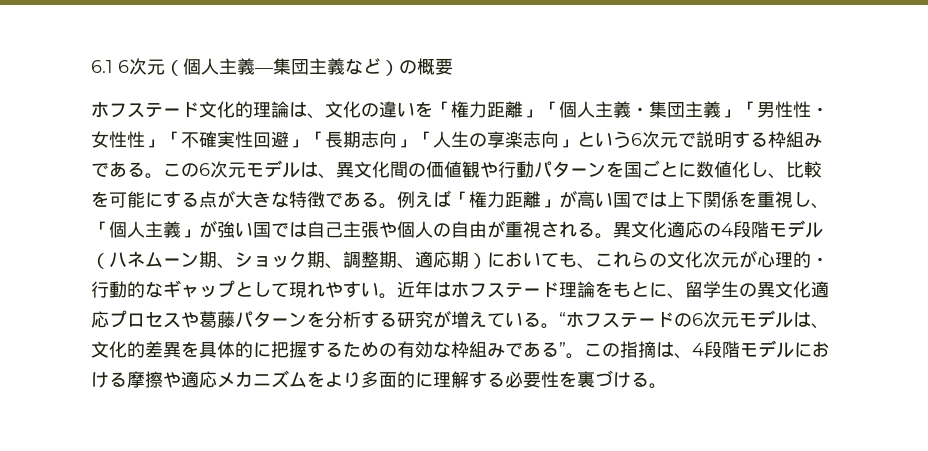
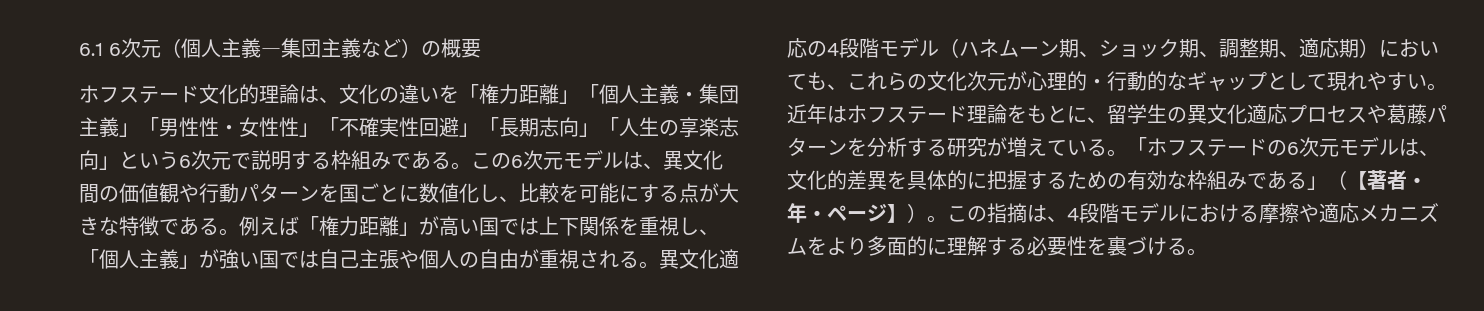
- “ホフステードの6次元モデルは、文化的差異を具体的に把握するための有効な枠組みである”。
+ 「ホフステードの6次元モデルは、文化的差異を具体的に把握するための有効な枠組みである」（【著者・年・ページ】）。

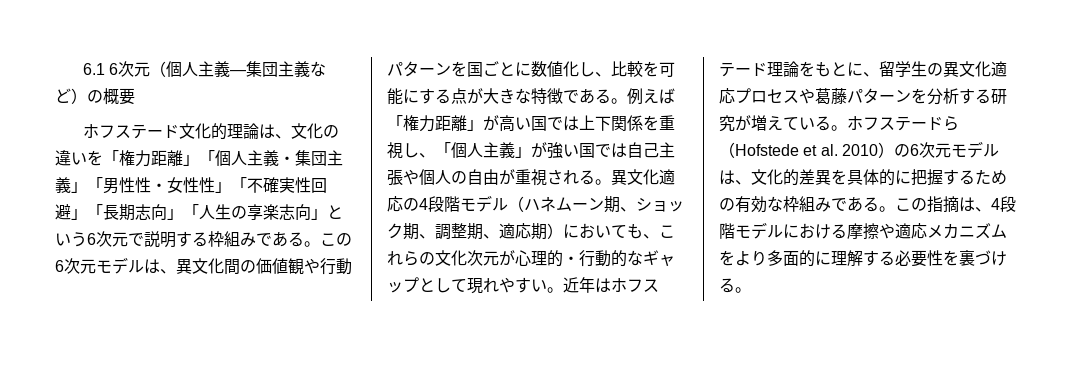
- 「ホフステードの6次元モデルは、文化的差異を具体的に把握するための有効な枠組みである」（【著者・年・ページ】）。
+ ホフステードら（Hofstede et al. 2010）の6次元モデルは、文化的差異を具体的に把握するための有効な枠組みである。

